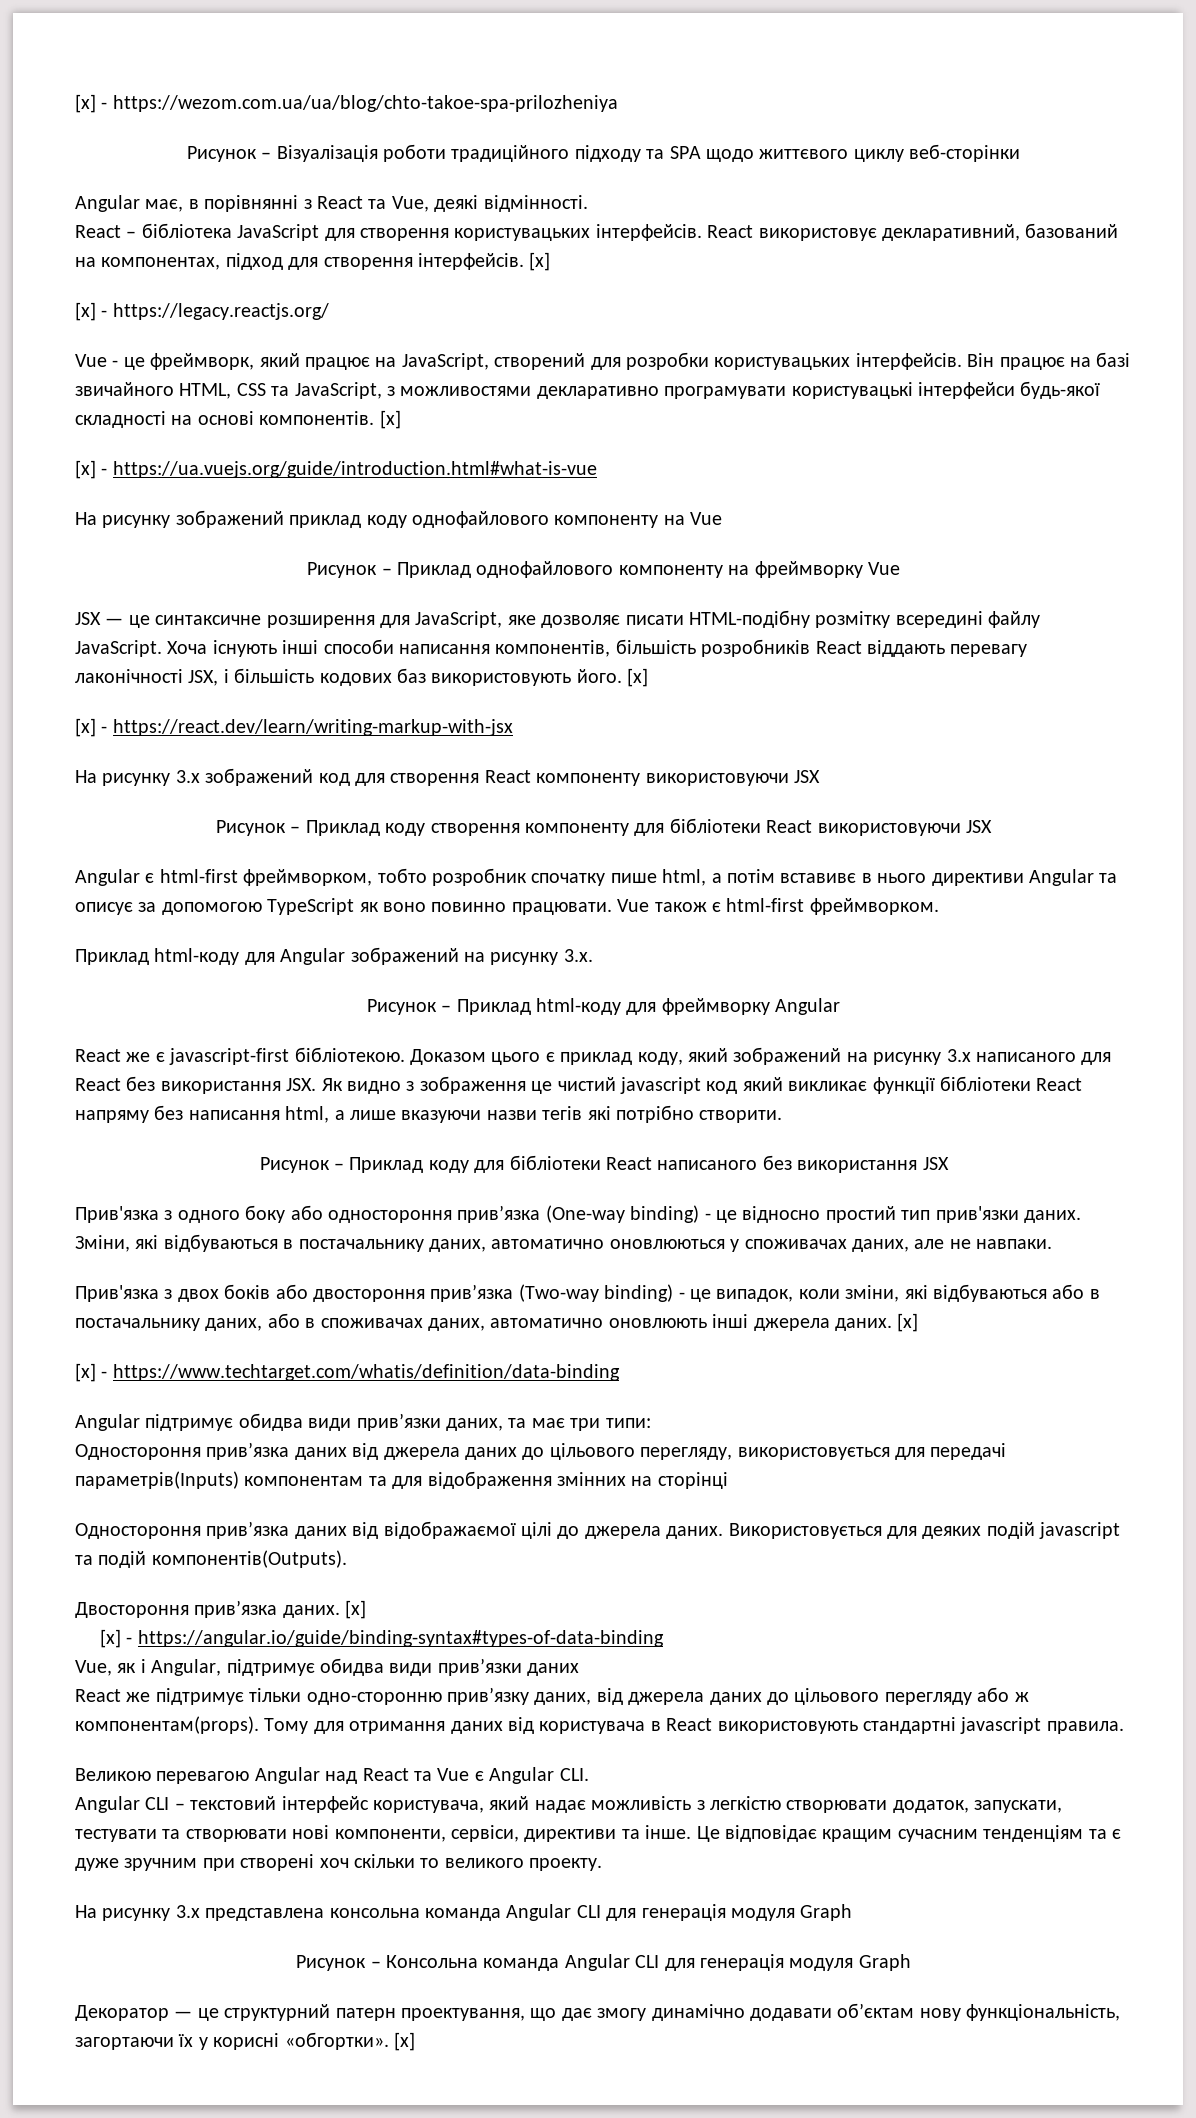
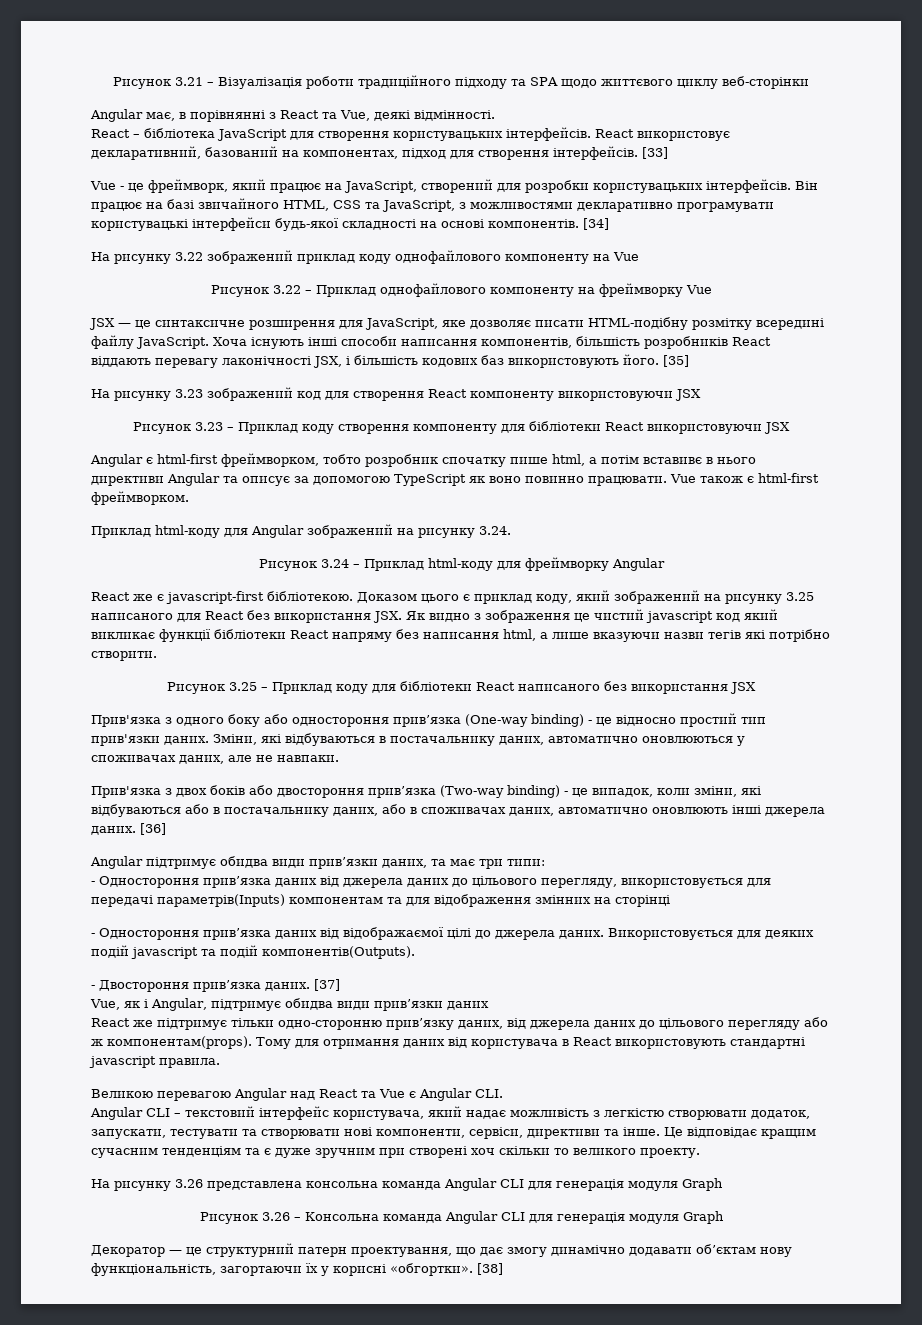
- [x] - https://wezom.com.ua/ua/blog/chto-takoe-spa-prilozheniya
- Рисунок – Візуалізація роботи традиційного підходу та SPA щодо життєвого циклу веб-сторінки
+ Рисунок 3.21 – Візуалізація роботи традиційного підходу та SPA щодо життєвого циклу веб-сторінки
- React використовує декларативний, базований на компонентах, підход для створення інтерфейсів. [x]
- [x] - https://legacy.reactjs.org/
+ React використовує декларативний, базований на компонентах, підход для створення інтерфейсів. [33]
- Він працює на базі звичайного HTML, CSS та JavaScript, з можливостями декларативно програмувати користувацькі інтерфейси будь-якої складності на основі компонентів. [x]
- [x] - https://ua.vuejs.org/guide/introduction.html#what-is-vue
- На рисунку зображений приклад коду однофайлового компоненту на Vue
+ Він працює на базі звичайного HTML, CSS та JavaScript, з можливостями декларативно програмувати користувацькі інтерфейси будь-якої складності на основі компонентів. [34]
+ На рисунку 3.22 зображений приклад коду однофайлового компоненту на Vue
- Рисунок – Приклад однофайлового компоненту на фреймворку Vue
+ Рисунок 3.22 – Приклад однофайлового компоненту на фреймворку Vue
- Хоча існують інші способи написання компонентів, більшість розробників React віддають перевагу лаконічності JSX, і більшість кодових баз використовують його. [x]
- [x] - https://react.dev/learn/writing-markup-with-jsx
- На рисунку 3.x зображений код для створення React компоненту використовуючи JSX
+ Хоча існують інші способи написання компонентів, більшість розробників React віддають перевагу лаконічності JSX, і більшість кодових баз використовують його. [35]
+ На рисунку 3.23 зображений код для створення React компоненту використовуючи JSX
- Рисунок – Приклад коду створення компоненту для бібліотеки React використовуючи JSX
+ Рисунок 3.23 – Приклад коду створення компоненту для бібліотеки React використовуючи JSX
- Приклад html-коду для Angular зображений на рисунку 3.x.
- Рисунок – Приклад html-коду для фреймворку Angular
+ Приклад html-коду для Angular зображений на рисунку 3.24.
+ Рисунок 3.24 – Приклад html-коду для фреймворку Angular
- Доказом цього є приклад коду, який зображений на рисунку 3.x написаного для React без використання JSX. Як видно з зображення це чистий javascript код який викликає функції бібліотеки React напряму без написання html, а лише вказуючи назви тегів які потрібно створити.
+ Доказом цього є приклад коду, який зображений на рисунку 3.25 написаного для React без використання JSX. Як видно з зображення це чистий javascript код який викликає функції бібліотеки React напряму без написання html, а лише вказуючи назви тегів які потрібно створити.
- Рисунок – Приклад коду для бібліотеки React написаного без використання JSX
+ Рисунок 3.25 – Приклад коду для бібліотеки React написаного без використання JSX
- Прив'язка з двох боків або двостороння прив’язка (Two-way binding) - це випадок, коли зміни, які відбуваються або в постачальнику даних, або в споживачах даних, автоматично оновлюють інші джерела даних. [x]
- [x] - https://www.techtarget.com/whatis/definition/data-binding
+ Прив'язка з двох боків або двостороння прив’язка (Two-way binding) - це випадок, коли зміни, які відбуваються або в постачальнику даних, або в споживачах даних, автоматично оновлюють інші джерела даних. [36]
- Одностороння прив’язка даних від джерела даних до цільового перегляду, використовується для передачі параметрів(Inputs) компонентам та для відображення змінних на сторінці
+ - Одностороння прив’язка даних від джерела даних до цільового перегляду, використовується для передачі параметрів(Inputs) компонентам та для відображення змінних на сторінці
- Одностороння прив’язка даних від відображаємої цілі до джерела даних.
+ - Одностороння прив’язка даних від відображаємої цілі до джерела даних.
- Двостороння прив’язка даних. [x]
- [x] - https://angular.io/guide/binding-syntax#types-of-data-binding
+ - Двостороння прив’язка даних. [37]
- На рисунку 3.x представлена консольна команда Angular CLI для генерація модуля Graph
+ На рисунку 3.26 представлена консольна команда Angular CLI для генерація модуля Graph
- Рисунок – Консольна команда Angular CLI для генерація модуля Graph
+ Рисунок 3.26 – Консольна команда Angular CLI для генерація модуля Graph
- Декоратор — це структурний патерн проектування, що дає змогу динамічно додавати об’єктам нову функціональність, загортаючи їх у корисні «обгортки». [x]
+ Декоратор — це структурний патерн проектування, що дає змогу динамічно додавати об’єктам нову функціональність, загортаючи їх у корисні «обгортки». [38]

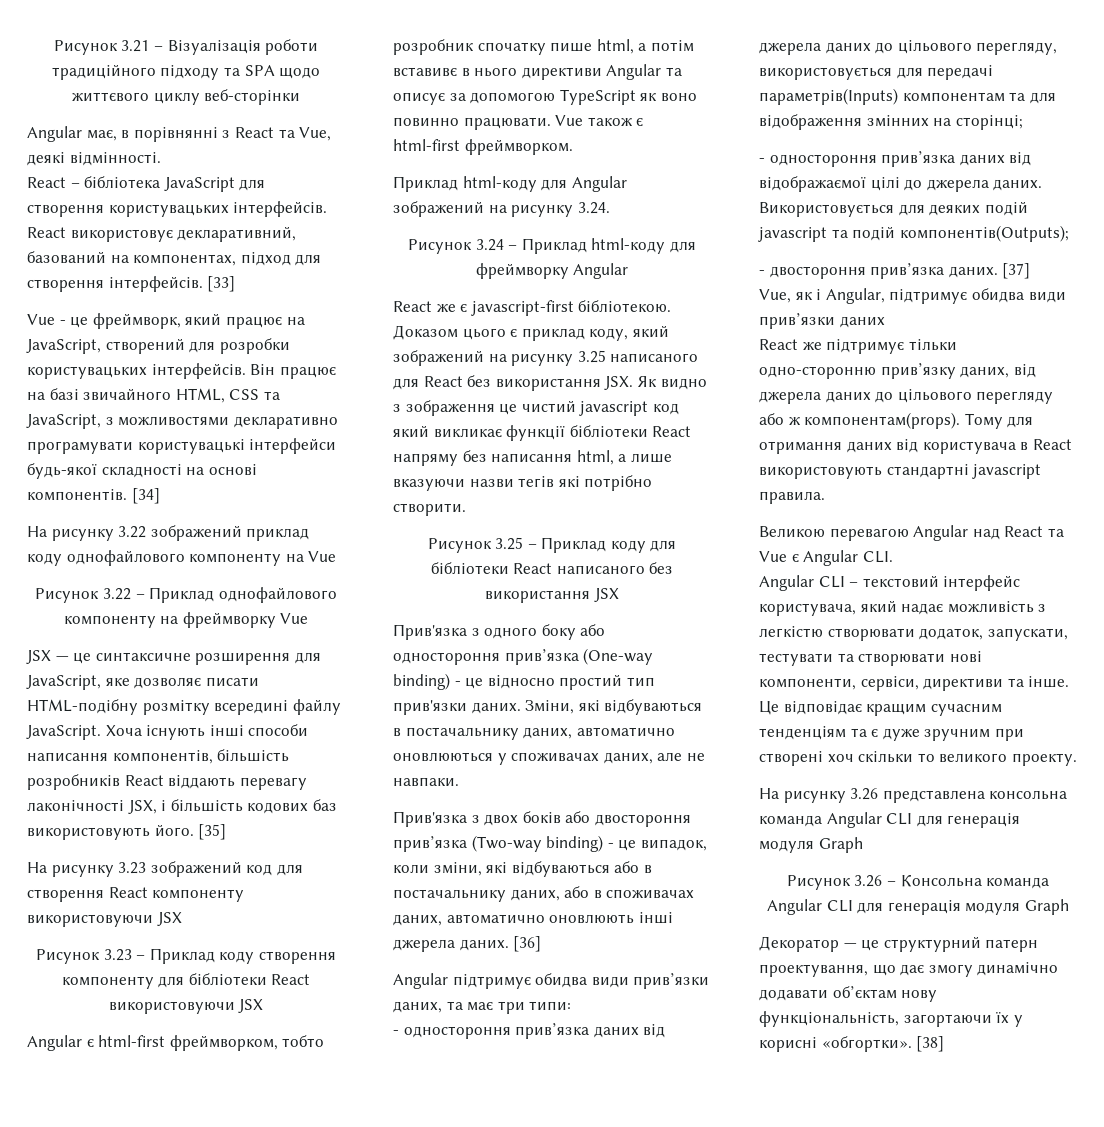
- - Одностороння прив’язка даних від джерела даних до цільового перегляду, використовується для передачі параметрів(Inputs) компонентам та для відображення змінних на сторінці
- - Одностороння прив’язка даних від відображаємої цілі до джерела даних.
+ - одностороння прив’язка даних від джерела даних до цільового перегляду, використовується для передачі параметрів(Inputs) компонентам та для відображення змінних на сторінці;
+ - одностороння прив’язка даних від відображаємої цілі до джерела даних.
- Використовується для деяких подій javascript та подій компонентів(Outputs).
- - Двостороння прив’язка даних.
+ Використовується для деяких подій javascript та подій компонентів(Outputs);
+ - двостороння прив’язка даних.

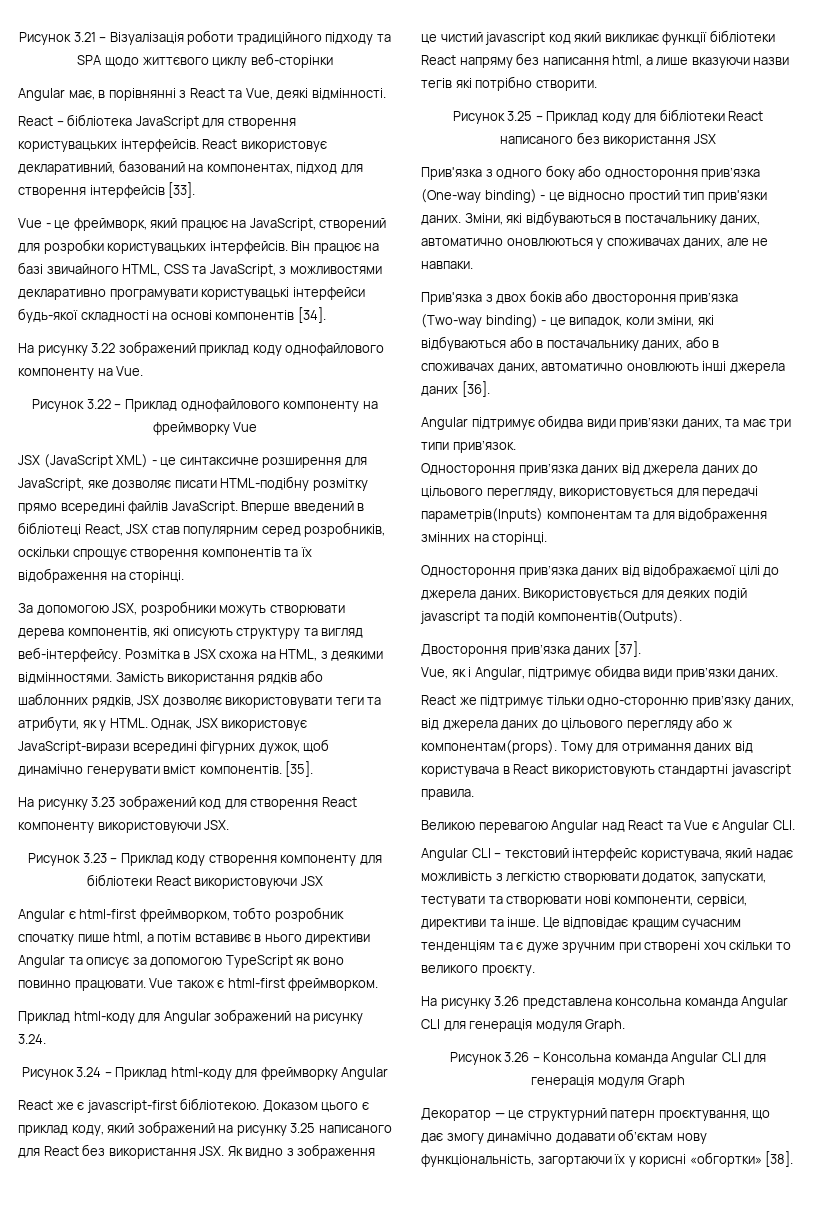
- React використовує декларативний, базований на компонентах, підход для створення інтерфейсів. [33]
+ React використовує декларативний, базований на компонентах, підход для створення інтерфейсів [33].
- Він працює на базі звичайного HTML, CSS та JavaScript, з можливостями декларативно програмувати користувацькі інтерфейси будь-якої складності на основі компонентів. [34]
+ Він працює на базі звичайного HTML, CSS та JavaScript, з можливостями декларативно програмувати користувацькі інтерфейси будь-якої складності на основі компонентів [34].
- На рисунку 3.22 зображений приклад коду однофайлового компоненту на Vue
+ На рисунку 3.22 зображений приклад коду однофайлового компоненту на Vue.
- JSX — це синтаксичне розширення для JavaScript, яке дозволяє писати HTML-подібну розмітку всередині файлу JavaScript. Хоча існують інші способи написання компонентів, більшість розробників React віддають перевагу лаконічності JSX, і більшість кодових баз використовують його. [35]
+ JSX (JavaScript XML) - це синтаксичне розширення для JavaScript, яке дозволяє писати HTML-подібну розмітку прямо всередині файлів JavaScript. Вперше введений в бібліотеці React, JSX став популярним серед розробників, оскільки спрощує створення компонентів та їх відображення на сторінці.
+ За допомогою JSX, розробники можуть створювати дерева компонентів, які описують структуру та вигляд веб-інтерфейсу. Розмітка в JSX схожа на HTML, з деякими відмінностями. Замість використання рядків або шаблонних рядків, JSX дозволяє використовувати теги та атрибути, як у HTML. Однак, JSX використовує JavaScript-вирази всередині фігурних дужок, щоб динамічно генерувати вміст компонентів. [35].
- На рисунку 3.23 зображений код для створення React компоненту використовуючи JSX
+ На рисунку 3.23 зображений код для створення React компоненту використовуючи JSX.
- Прив'язка з двох боків або двостороння прив’язка (Two-way binding) - це випадок, коли зміни, які відбуваються або в постачальнику даних, або в споживачах даних, автоматично оновлюють інші джерела даних. [36]
+ Прив'язка з двох боків або двостороння прив’язка (Two-way binding) - це випадок, коли зміни, які відбуваються або в постачальнику даних, або в споживачах даних, автоматично оновлюють інші джерела даних [36].
- Angular підтримує обидва види прив’язки даних, та має три типи:
- - одностороння прив’язка даних від джерела даних до цільового перегляду, використовується для передачі параметрів(Inputs) компонентам та для відображення змінних на сторінці;
- - одностороння прив’язка даних від відображаємої цілі до джерела даних.
+ Angular підтримує обидва види прив’язки даних, та має три типи прив’язок.
+ Одностороння прив’язка даних від джерела даних до цільового перегляду, використовується для передачі параметрів(Inputs) компонентам та для відображення змінних на сторінці.
+ Одностороння прив’язка даних від відображаємої цілі до джерела даних.
- Використовується для деяких подій javascript та подій компонентів(Outputs);
- - двостороння прив’язка даних. [37]
+ Використовується для деяких подій javascript та подій компонентів(Outputs).
+ Двостороння прив’язка даних [37].
- Vue, як і Angular, підтримує обидва види прив’язки даних
+ Vue, як і Angular, підтримує обидва види прив’язки даних.
- Це відповідає кращим сучасним тенденціям та є дуже зручним при створені хоч скільки то великого проекту.
+ Це відповідає кращим сучасним тенденціям та є дуже зручним при створені хоч скільки то великого проєкту.
- На рисунку 3.26 представлена консольна команда Angular CLI для генерація модуля Graph
+ На рисунку 3.26 представлена консольна команда Angular CLI для генерація модуля Graph.
- Декоратор — це структурний патерн проектування, що дає змогу динамічно додавати об’єктам нову функціональність, загортаючи їх у корисні «обгортки». [38]
+ Декоратор — це структурний патерн проєктування, що дає змогу динамічно додавати об’єктам нову функціональність, загортаючи їх у корисні «обгортки» [38].

